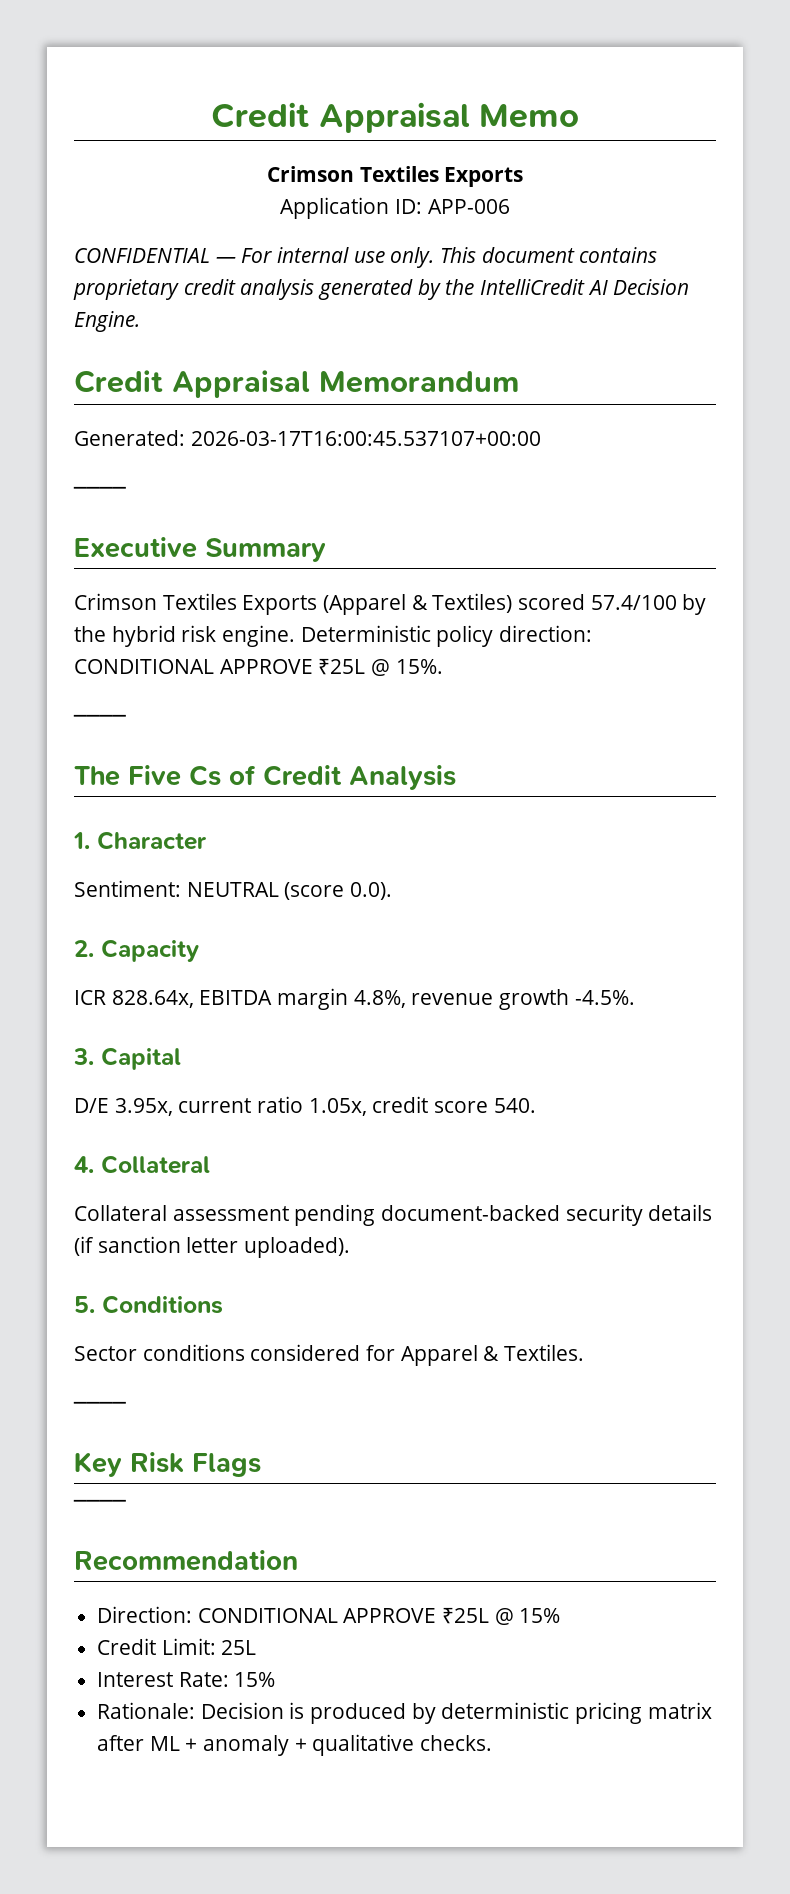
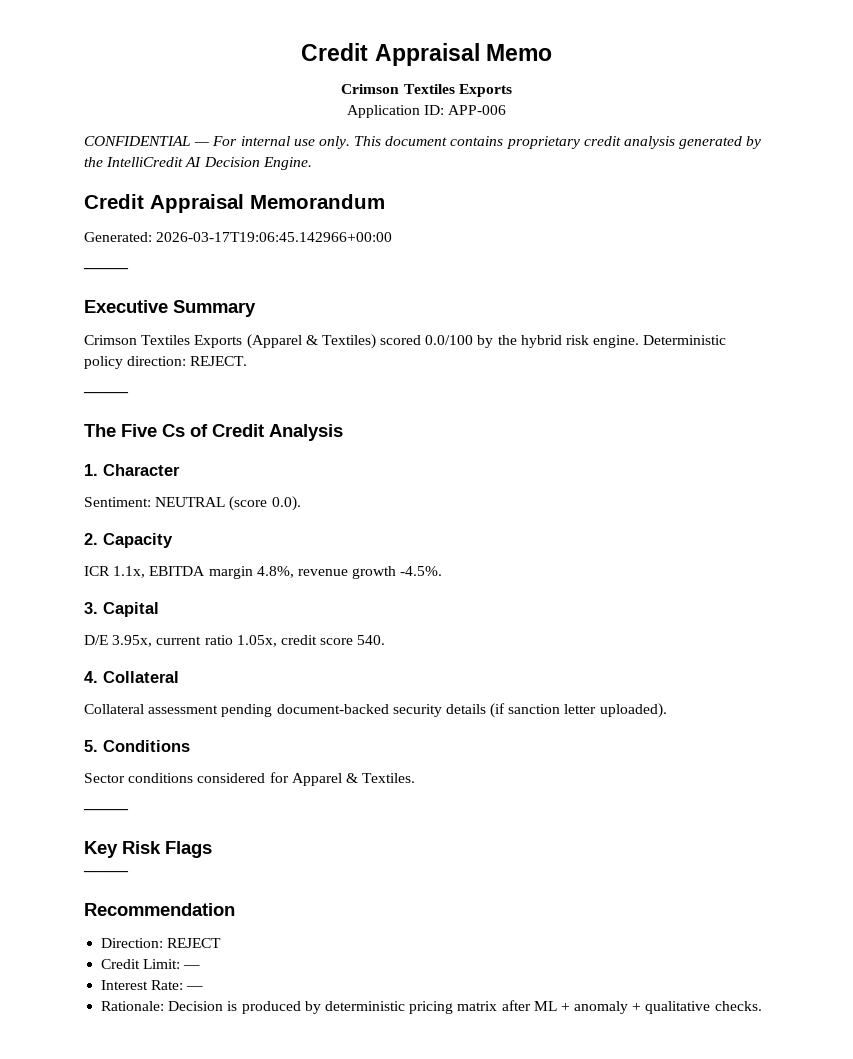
- Generated: 2026-03-17T16:00:45.537107+00:00
+ Generated: 2026-03-17T19:06:45.142966+00:00
- Crimson Textiles Exports (Apparel & Textiles) scored 57.4/100 by the hybrid risk engine.
+ Crimson Textiles Exports (Apparel & Textiles) scored 0.0/100 by the hybrid risk engine.
- Deterministic policy direction: CONDITIONAL APPROVE ₹25L @ 15%.
+ Deterministic policy direction: REJECT.
- ICR 828.64x, EBITDA margin 4.8%, revenue growth -4.5%.
+ ICR 1.1x, EBITDA margin 4.8%, revenue growth -4.5%.
- Direction: CONDITIONAL APPROVE ₹25L @ 15%
+ Direction: REJECT
- Credit Limit: 25L
+ Credit Limit: —
- Interest Rate: 15%
+ Interest Rate: —

